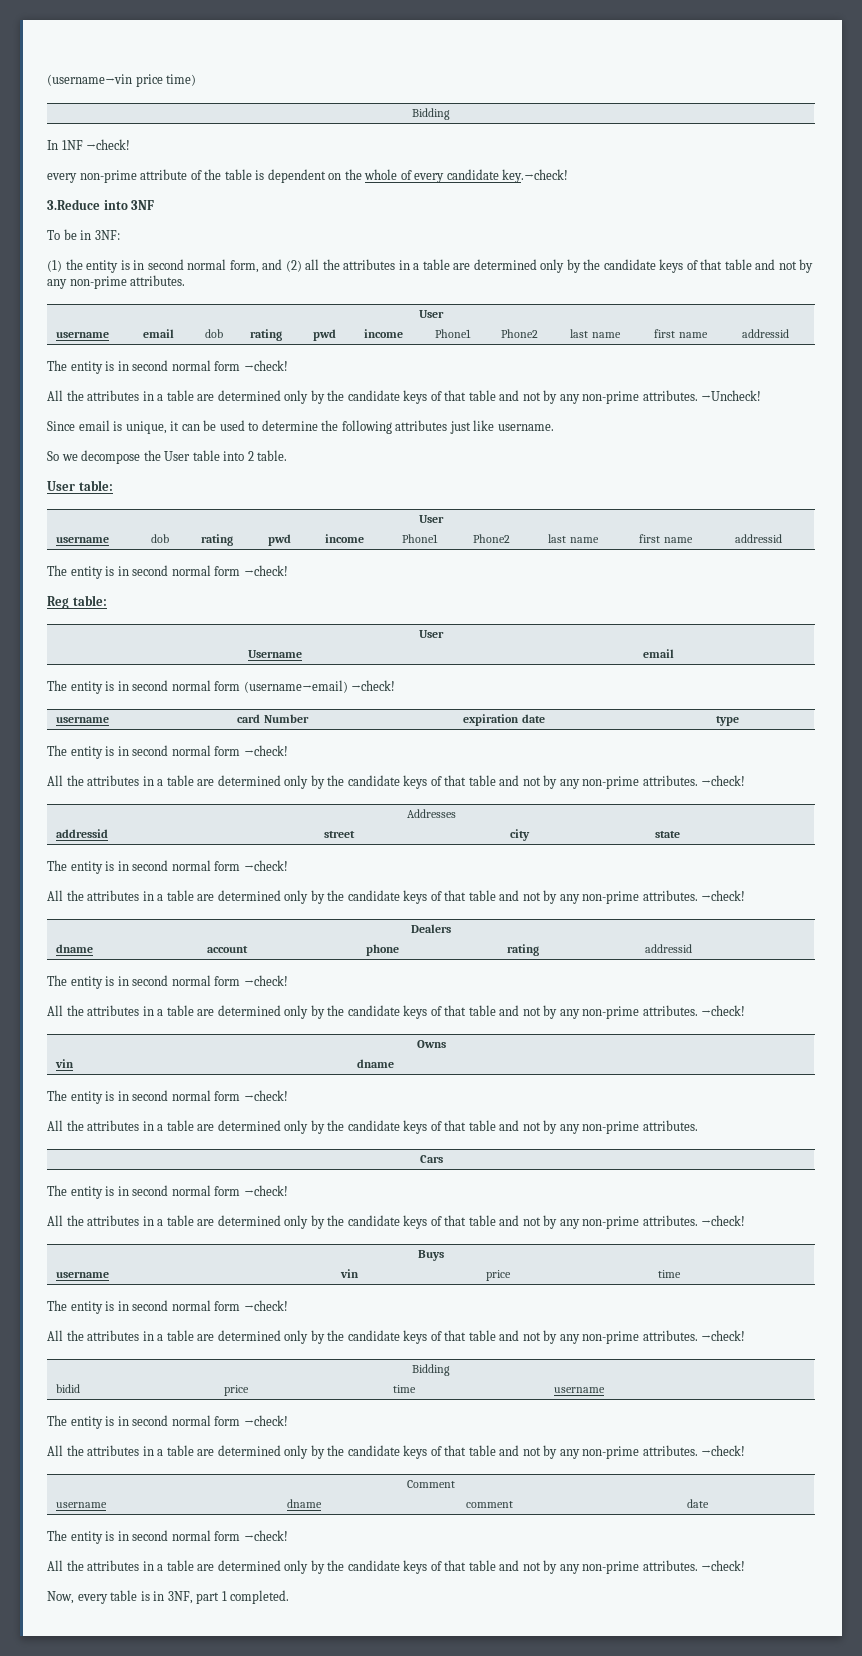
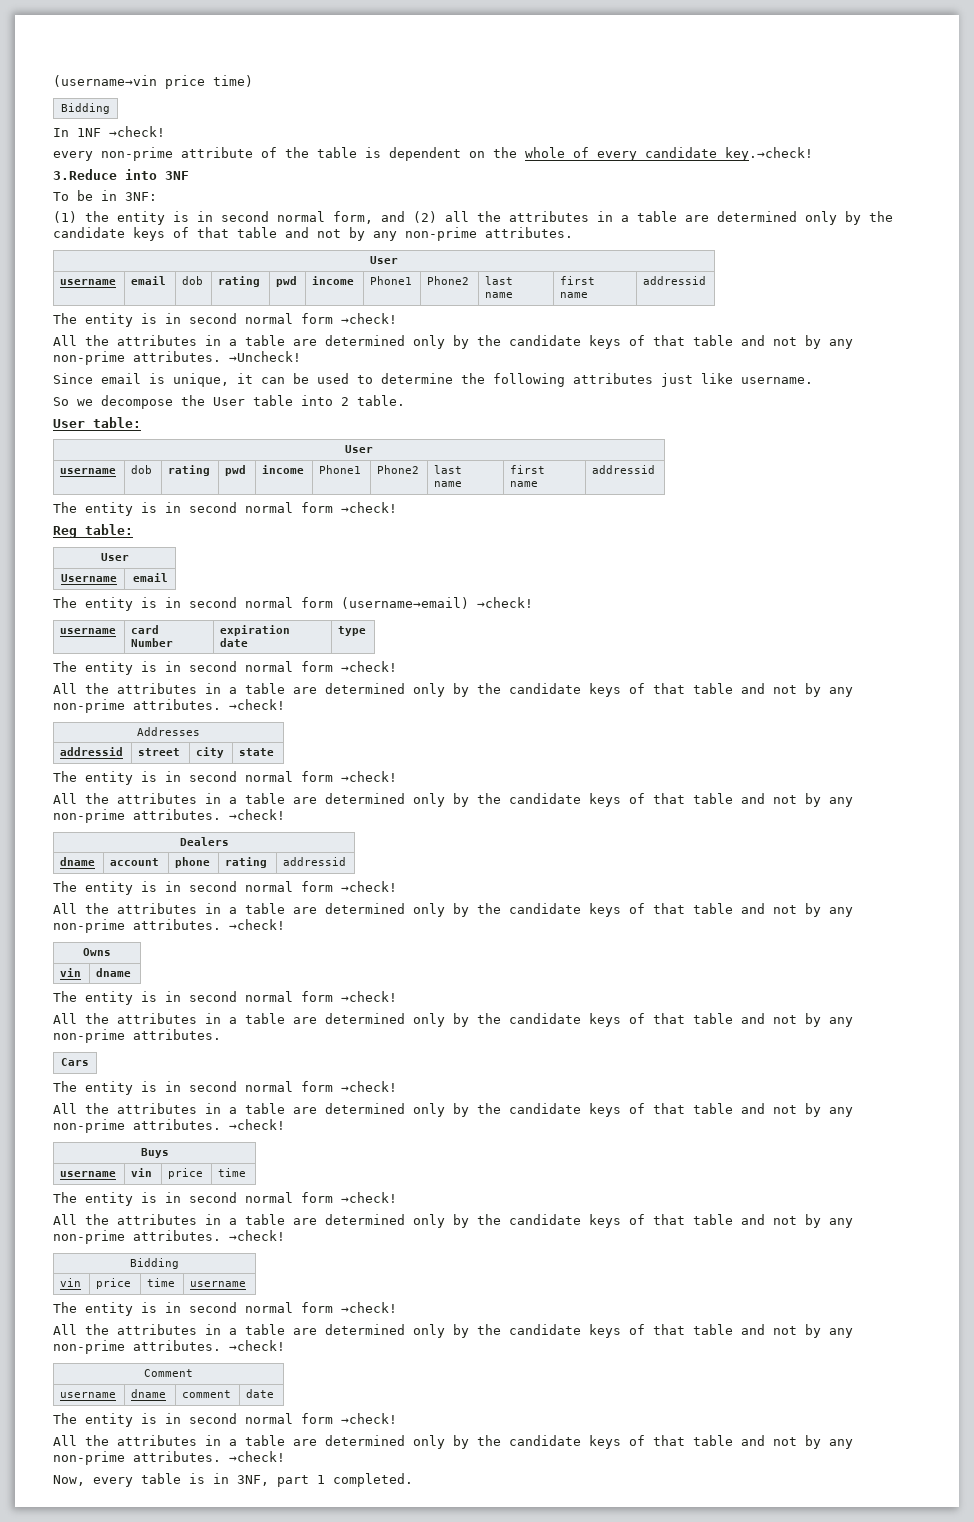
- bidid | price | time | username
+ vin | price | time | username

